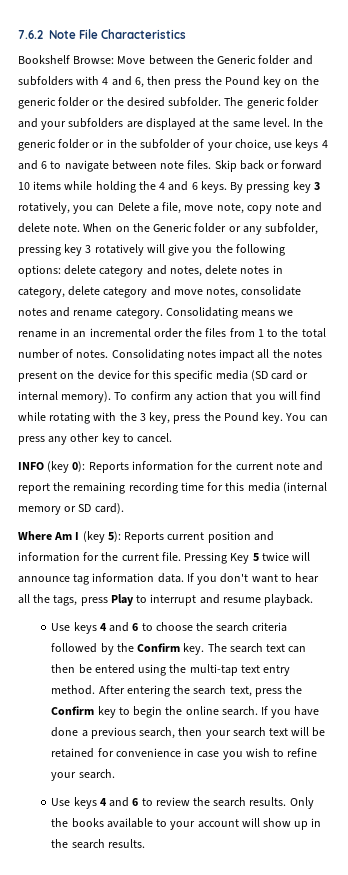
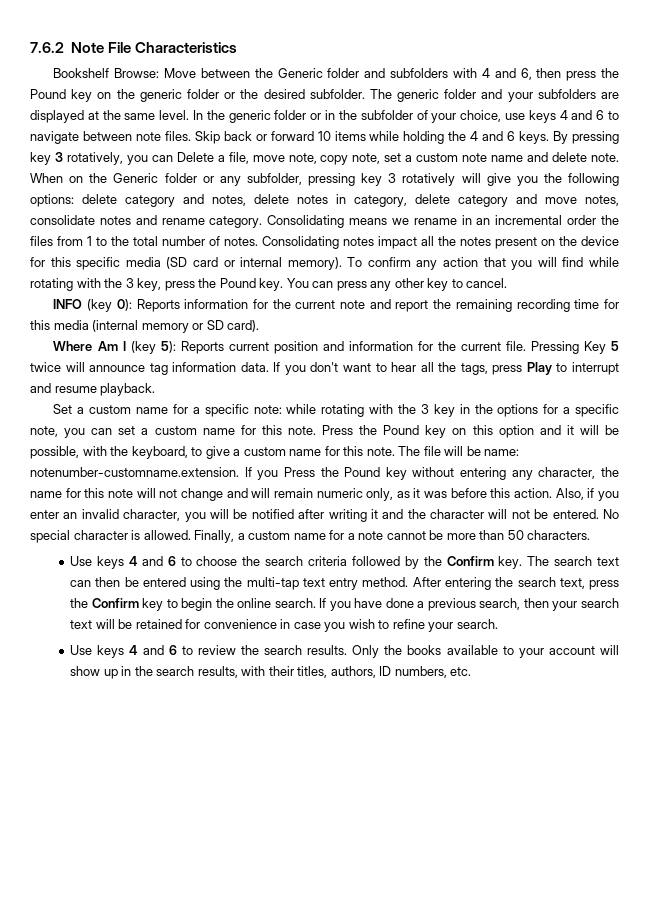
- By pressing key 3 rotatively, you can Delete a file, move note, copy note and delete note.
+ By pressing key 3 rotatively, you can Delete a file, move note, copy note, set a custom note name and delete note.
+ Set a custom name for a specific note: while rotating with the 3 key in the options for a specific note, you can set a custom name for this note. Press the Pound key on this option and it will be possible, with the keyboard, to give a custom name for this note. The file will be name: notenumber-customname.extension. If you Press the Pound key without entering any character, the name for this note will not change and will remain numeric only, as it was before this action. Also, if you enter an invalid character, you will be notified after writing it and the character will not be entered. No special character is allowed. Finally, a custom name for a note cannot be more than 50 characters.
- Only the books available to your account will show up in the search results.
+ Only the books available to your account will show up in the search results, with their titles, authors, ID numbers, etc.

